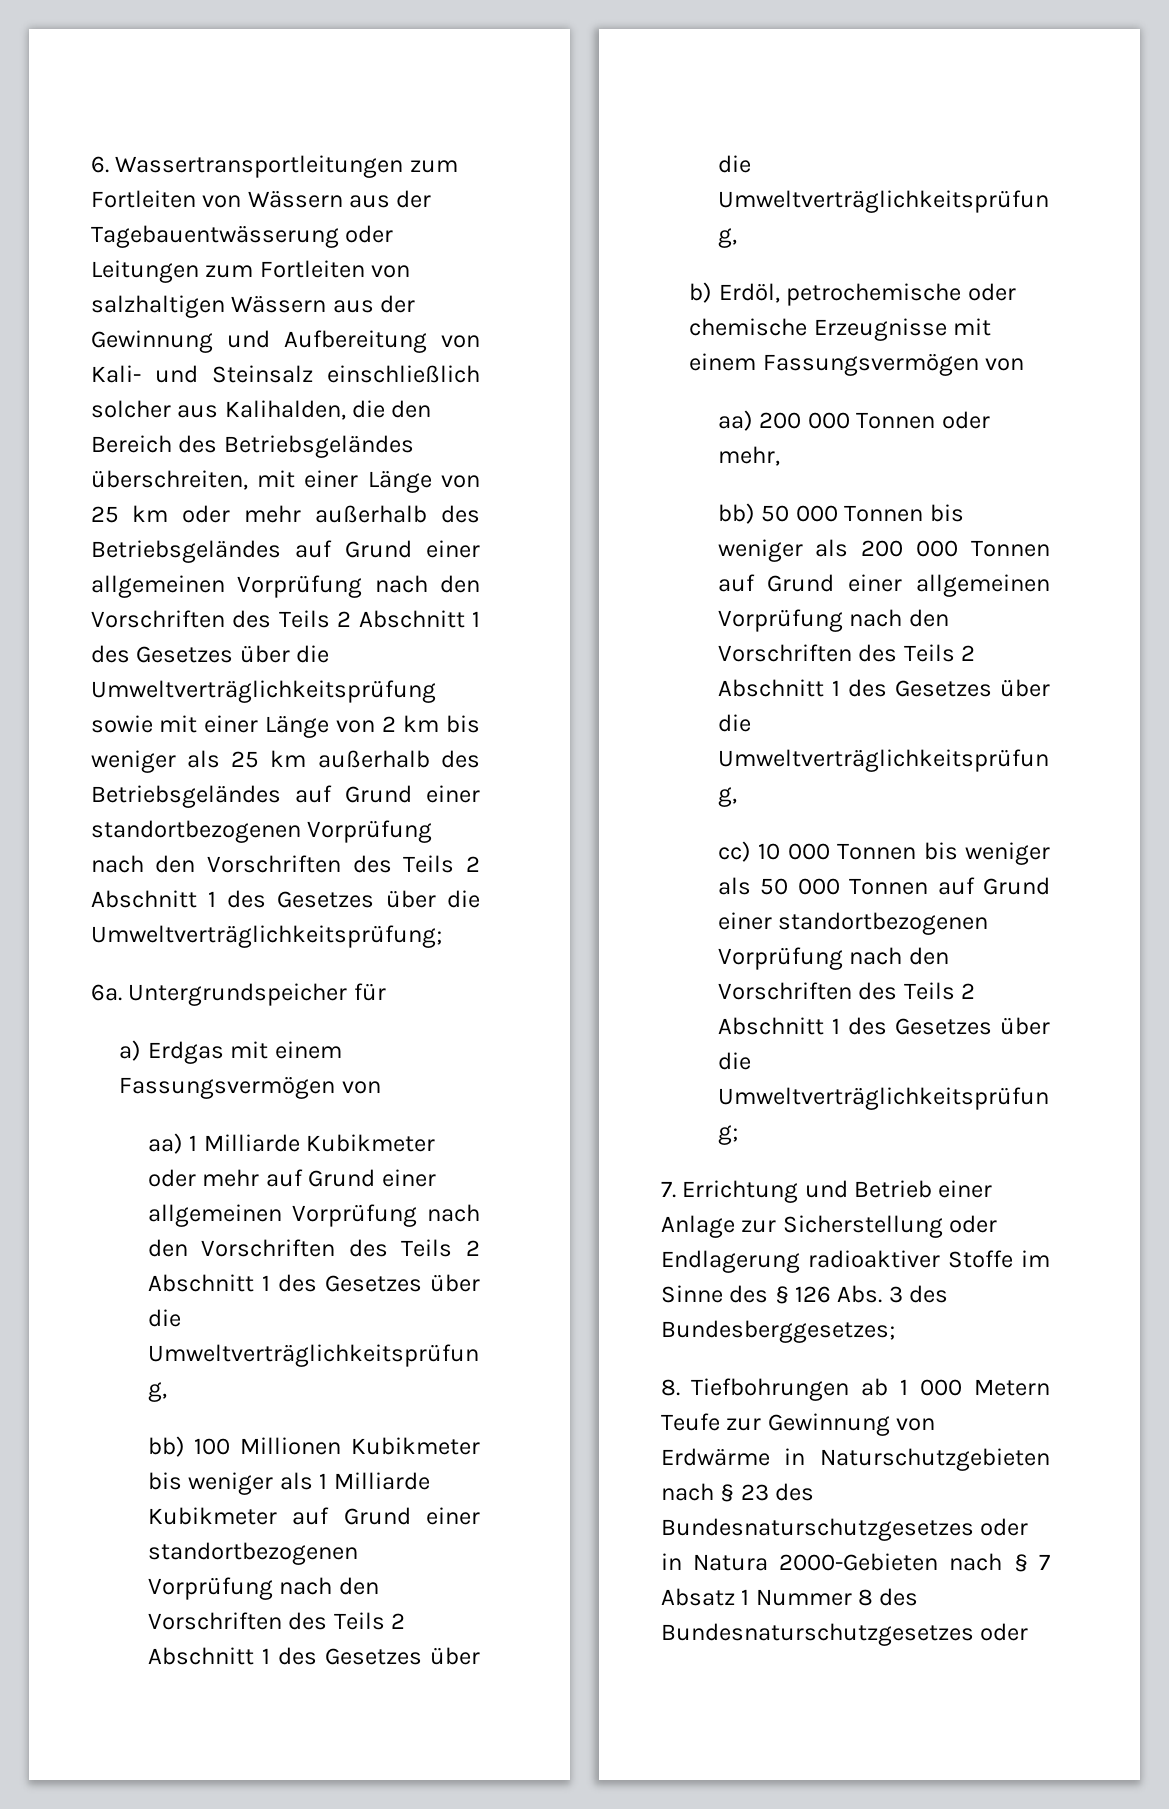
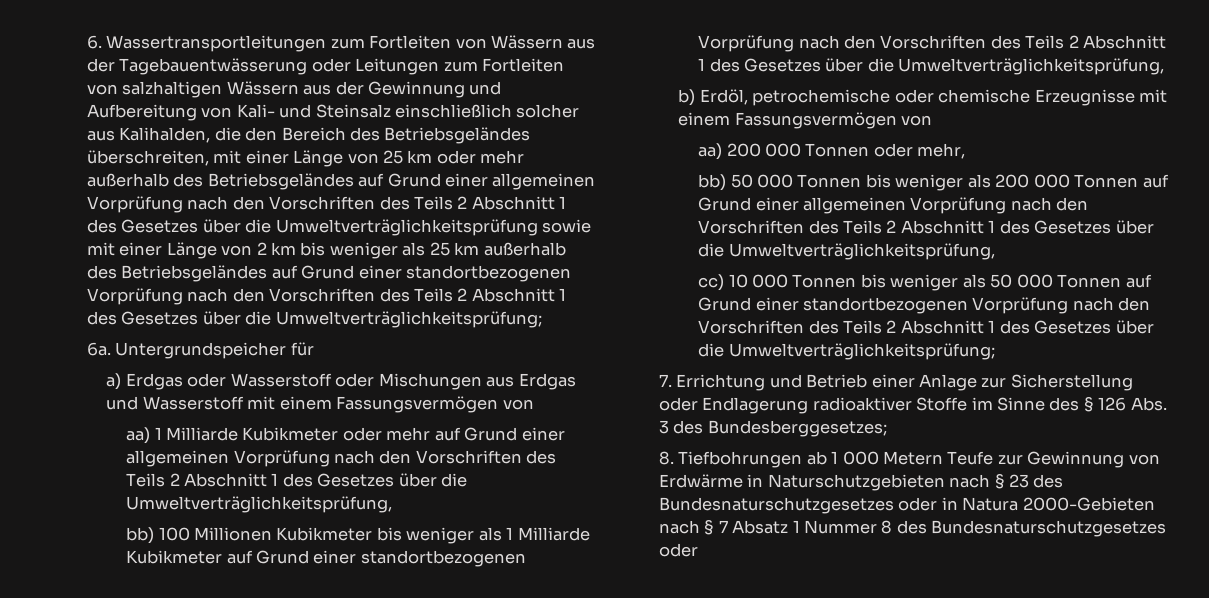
- a) Erdgas mit einem Fassungsvermögen von
+ a) Erdgas oder Wasserstoff oder Mischungen aus Erdgas und Wasserstoff mit einem Fassungsvermögen von

